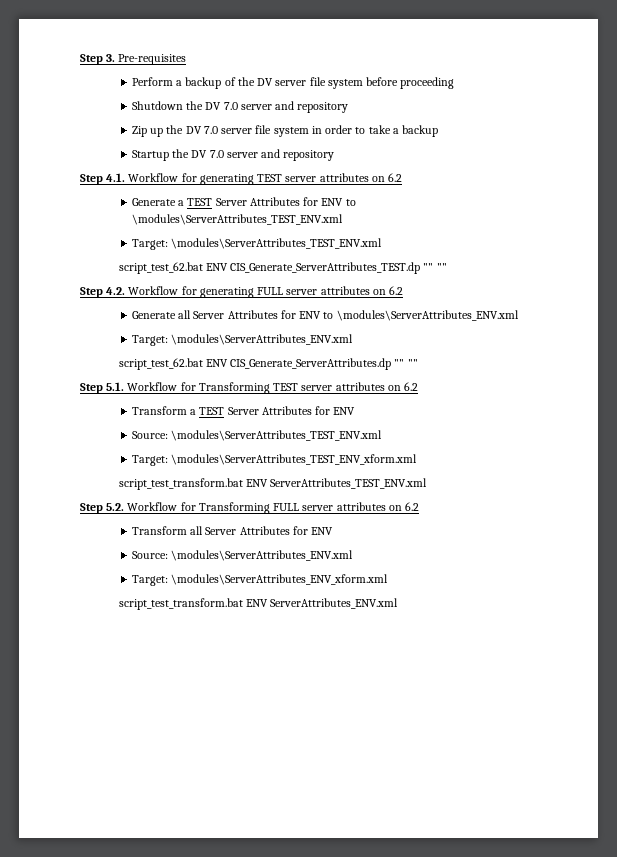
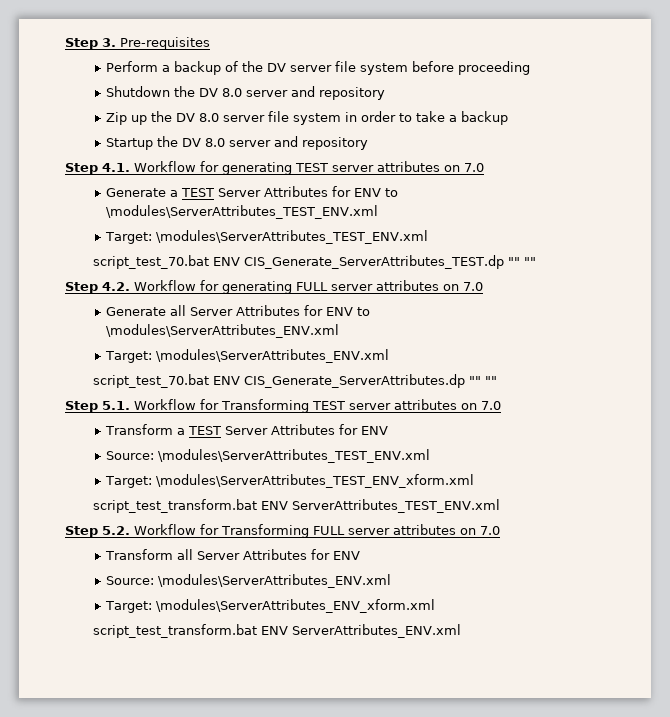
- Shutdown the DV 7.0 server and repository
+ Shutdown the DV 8.0 server and repository
- Zip up the DV 7.0 server file system in order to take a backup
+ Zip up the DV 8.0 server file system in order to take a backup
- Startup the DV 7.0 server and repository
+ Startup the DV 8.0 server and repository
- Step 4.1. Workflow for generating TEST server attributes on 6.2
+ Step 4.1. Workflow for generating TEST server attributes on 7.0
- script_test_62.bat ENV CIS_Generate_ServerAttributes_TEST.dp "" ""
+ script_test_70.bat ENV CIS_Generate_ServerAttributes_TEST.dp "" ""
- Step 4.2. Workflow for generating FULL server attributes on 6.2
+ Step 4.2. Workflow for generating FULL server attributes on 7.0
- script_test_62.bat ENV CIS_Generate_ServerAttributes.dp "" ""
+ script_test_70.bat ENV CIS_Generate_ServerAttributes.dp "" ""
- Step 5.1. Workflow for Transforming TEST server attributes on 6.2
+ Step 5.1. Workflow for Transforming TEST server attributes on 7.0
- Step 5.2. Workflow for Transforming FULL server attributes on 6.2
+ Step 5.2. Workflow for Transforming FULL server attributes on 7.0

